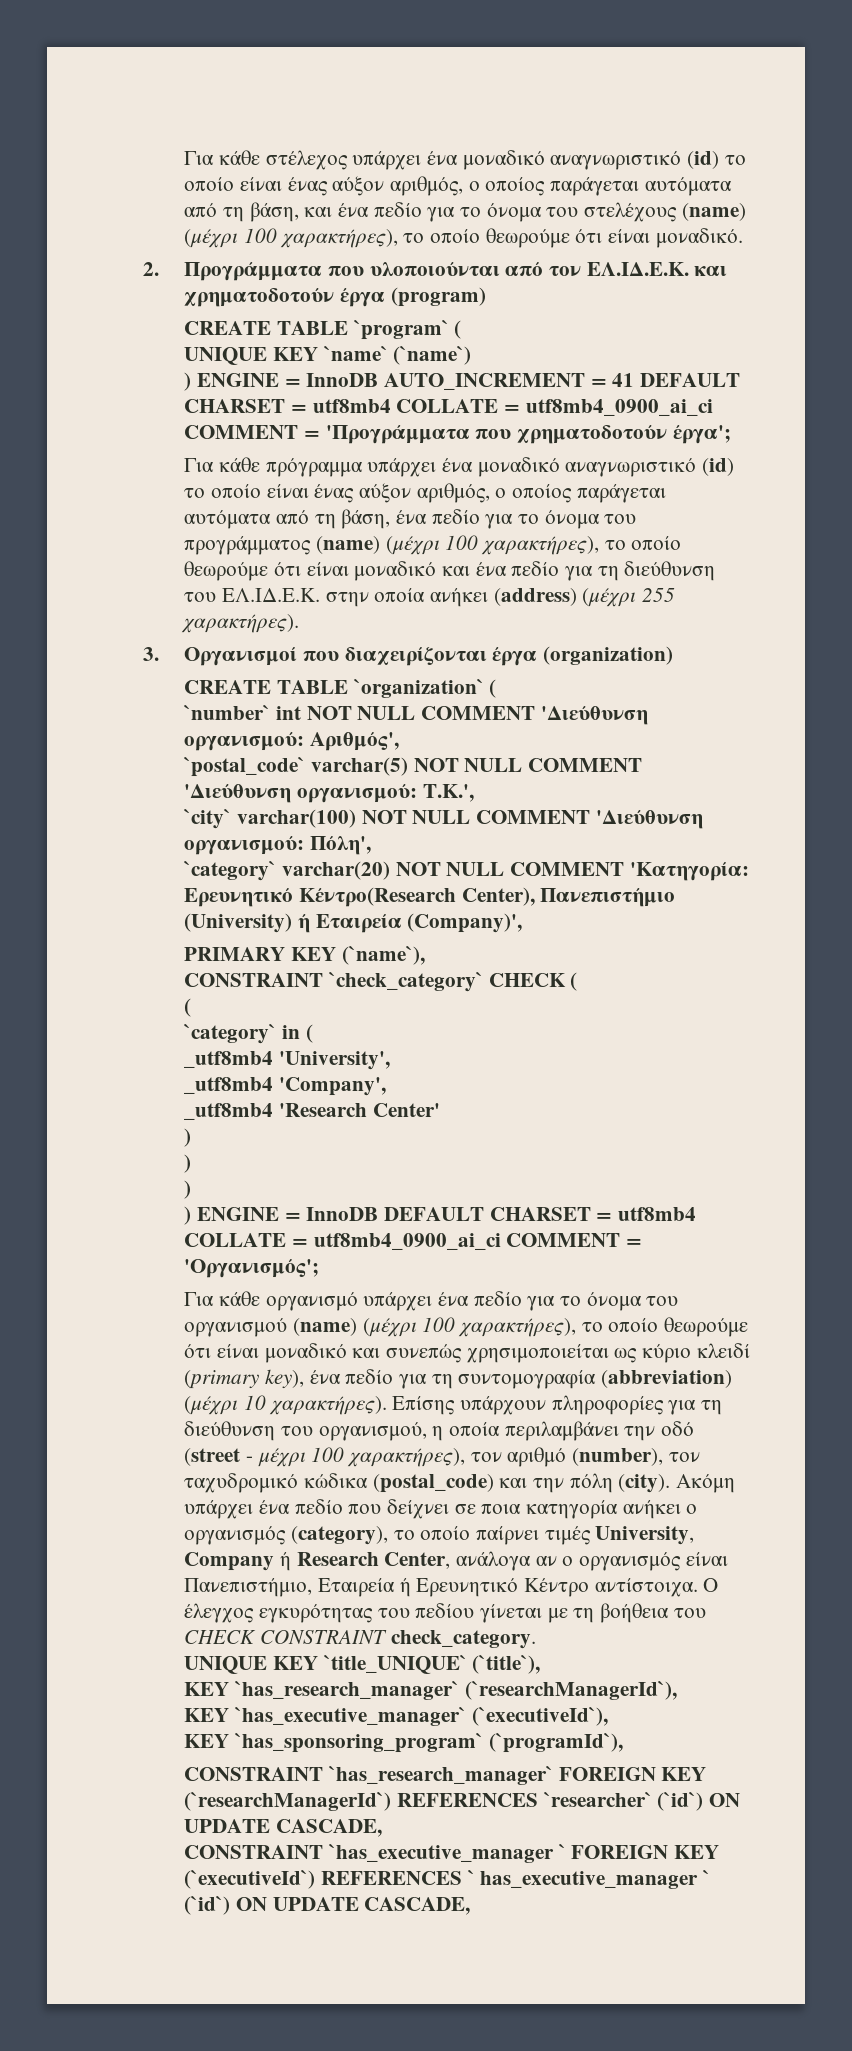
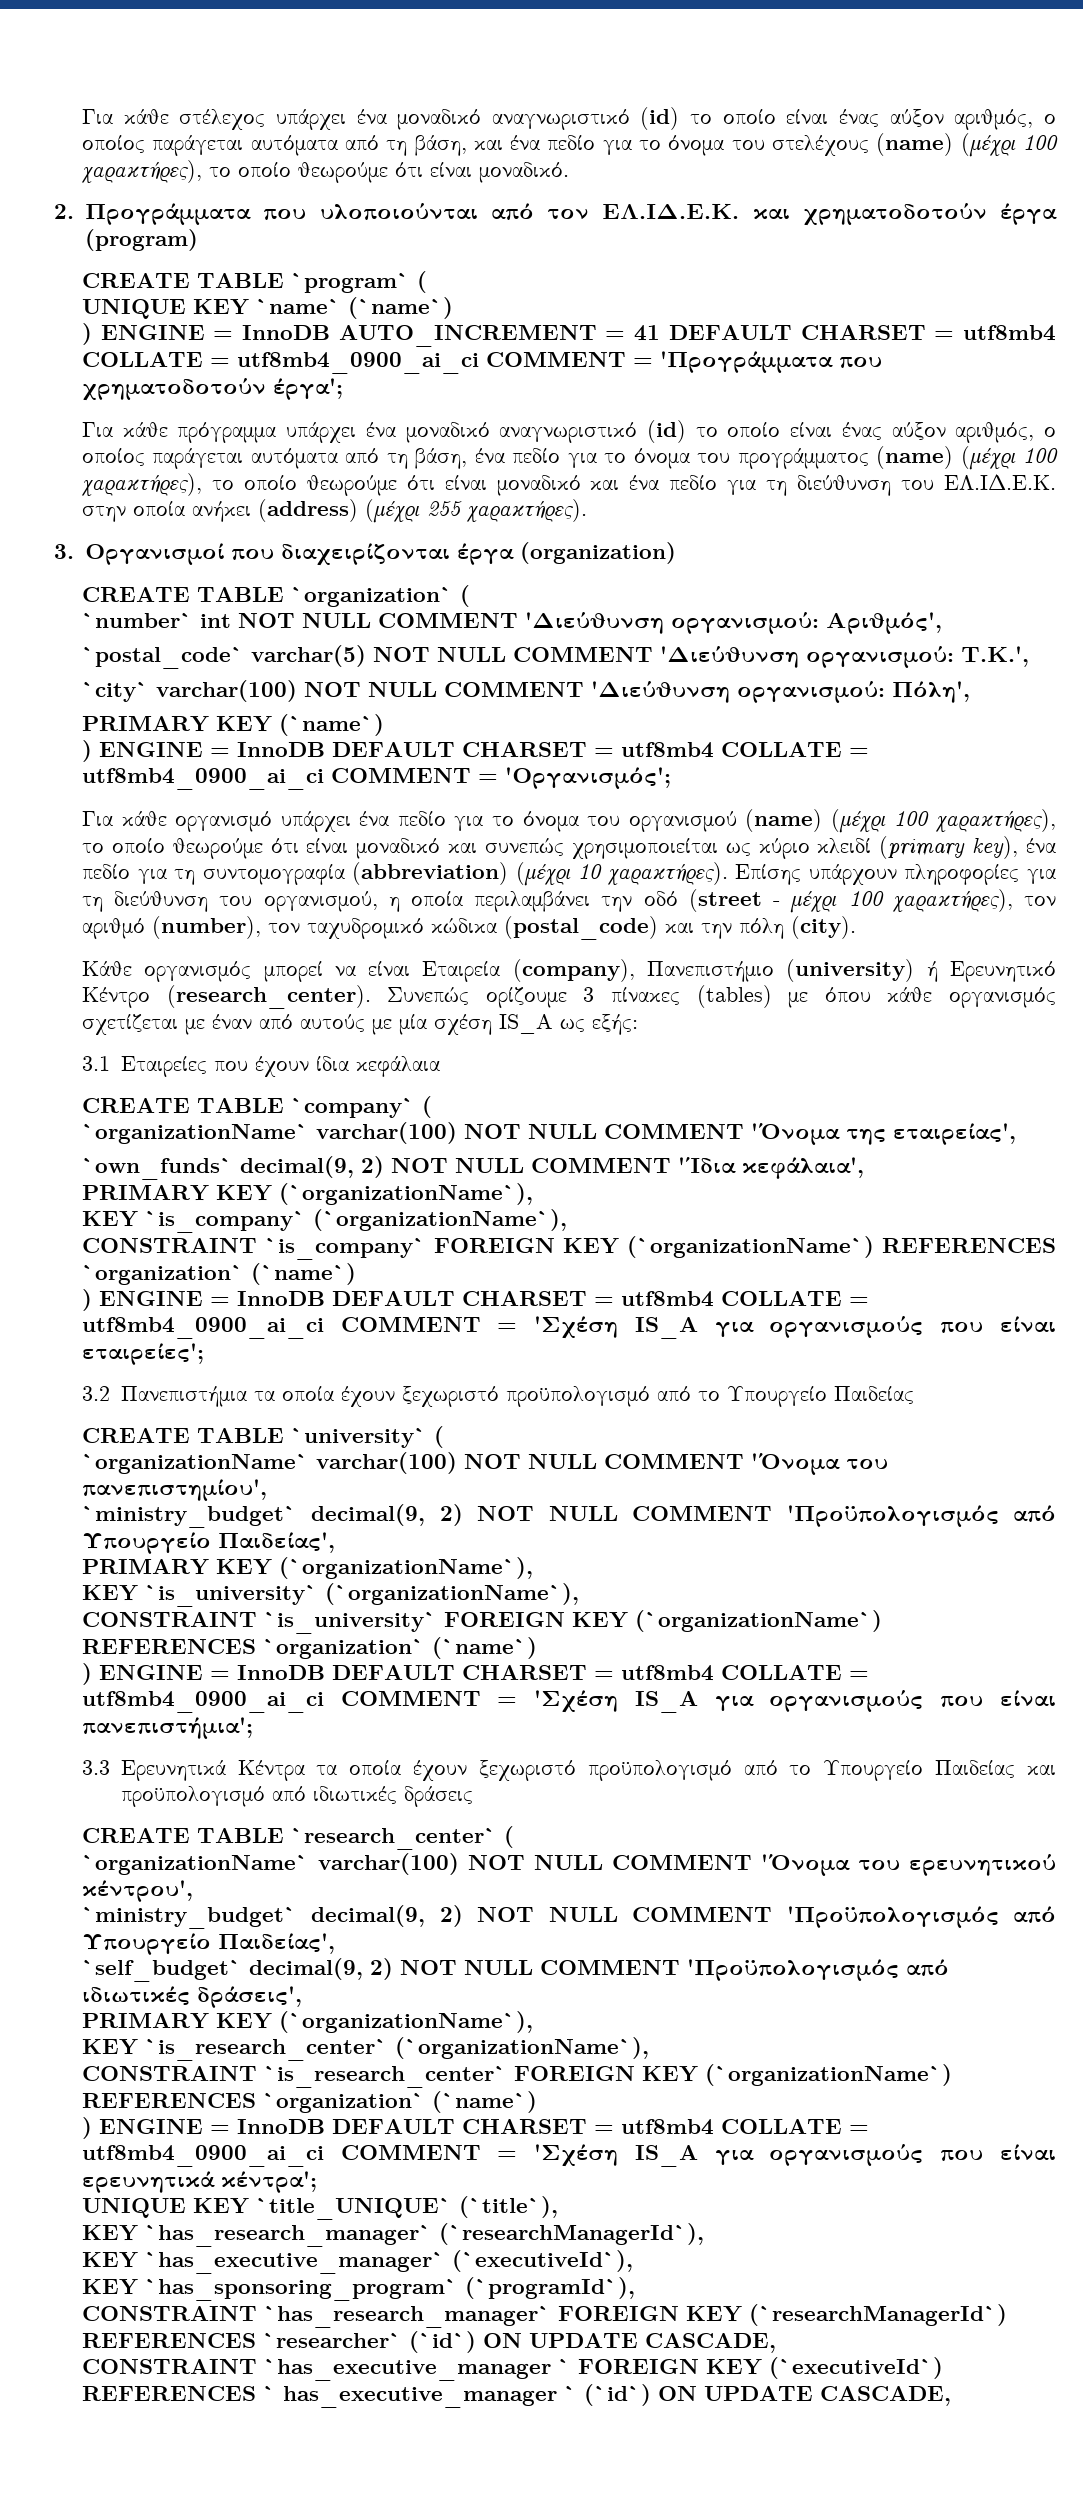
- `category` varchar(20) NOT NULL COMMENT 'Κατηγορία: Ερευνητικό Κέντρο(Research Center), Πανεπιστήμιο (University) ή Εταιρεία (Company)',
- PRIMARY KEY (`name`),
- CONSTRAINT `check_category` CHECK (
- (
- `category` in (
- _utf8mb4 'University',
- _utf8mb4 'Company',
- _utf8mb4 'Research Center'
- )
- )
- )
+ PRIMARY KEY (`name`)
- Επίσης υπάρχουν πληροφορίες για τη διεύθυνση του οργανισμού, η οποία περιλαμβάνει την οδό (street - μέχρι 100 χαρακτήρες), τον αριθμό (number), τον ταχυδρομικό κώδικα (postal_code) και την πόλη (city). Ακόμη υπάρχει ένα πεδίο που δείχνει σε ποια κατηγορία ανήκει ο οργανισμός (category), το οποίο παίρνει τιμές University, Company ή Research Center, ανάλογα αν ο οργανισμός είναι Πανεπιστήμιο, Εταιρεία ή Ερευνητικό Κέντρο αντίστοιχα. Ο έλεγχος εγκυρότητας του πεδίου γίνεται με τη βοήθεια του CHECK CONSTRAINT check_category.
+ Επίσης υπάρχουν πληροφορίες για τη διεύθυνση του οργανισμού, η οποία περιλαμβάνει την οδό (street - μέχρι 100 χαρακτήρες), τον αριθμό (number), τον ταχυδρομικό κώδικα (postal_code) και την πόλη (city).
+ Κάθε οργανισμός μπορεί να είναι Εταιρεία (company), Πανεπιστήμιο (university) ή Ερευνητικό Κέντρο (research_center). Συνεπώς ορίζουμε 3 πίνακες (tables) με όπου κάθε οργανισμός σχετίζεται με έναν από αυτούς με μία σχέση IS_A ως εξής:
+ 3.1 Εταιρείες που έχουν ίδια κεφάλαια
+ CREATE TABLE `company` (
+ `organizationName` varchar(100) NOT NULL COMMENT 'Όνομα της εταιρείας',
+ `own_funds` decimal(9, 2) NOT NULL COMMENT 'Ίδια κεφάλαια',
+ PRIMARY KEY (`organizationName`),
+ KEY `is_company` (`organizationName`),
+ CONSTRAINT `is_company` FOREIGN KEY (`organizationName`) REFERENCES `organization` (`name`)
+ ) ENGINE = InnoDB DEFAULT CHARSET = utf8mb4 COLLATE = utf8mb4_0900_ai_ci COMMENT = 'Σχέση IS_A για οργανισμούς που είναι εταιρείες';
+ 3.2 Πανεπιστήμια τα οποία έχουν ξεχωριστό προϋπολογισμό από το Υπουργείο Παιδείας
+ CREATE TABLE `university` (
+ `organizationName` varchar(100) NOT NULL COMMENT 'Όνομα του πανεπιστημίου',
+ `ministry_budget` decimal(9, 2) NOT NULL COMMENT 'Προϋπολογισμός από Υπουργείο Παιδείας',
+ PRIMARY KEY (`organizationName`),
+ KEY `is_university` (`organizationName`),
+ CONSTRAINT `is_university` FOREIGN KEY (`organizationName`) REFERENCES `organization` (`name`)
+ ) ENGINE = InnoDB DEFAULT CHARSET = utf8mb4 COLLATE = utf8mb4_0900_ai_ci COMMENT = 'Σχέση IS_A για οργανισμούς που είναι πανεπιστήμια';
+ 3.3 Ερευνητικά Κέντρα τα οποία έχουν ξεχωριστό προϋπολογισμό από το Υπουργείο Παιδείας και προϋπολογισμό από ιδιωτικές δράσεις
+ CREATE TABLE `research_center` (
+ `organizationName` varchar(100) NOT NULL COMMENT 'Όνομα του ερευνητικού κέντρου',
+ `ministry_budget` decimal(9, 2) NOT NULL COMMENT 'Προϋπολογισμός από Υπουργείο Παιδείας',
+ `self_budget` decimal(9, 2) NOT NULL COMMENT 'Προϋπολογισμός από ιδιωτικές δράσεις',
+ PRIMARY KEY (`organizationName`),
+ KEY `is_research_center` (`organizationName`),
+ CONSTRAINT `is_research_center` FOREIGN KEY (`organizationName`) REFERENCES `organization` (`name`)
+ ) ENGINE = InnoDB DEFAULT CHARSET = utf8mb4 COLLATE = utf8mb4_0900_ai_ci COMMENT = 'Σχέση IS_A για οργανισμούς που είναι ερευνητικά κέντρα';

